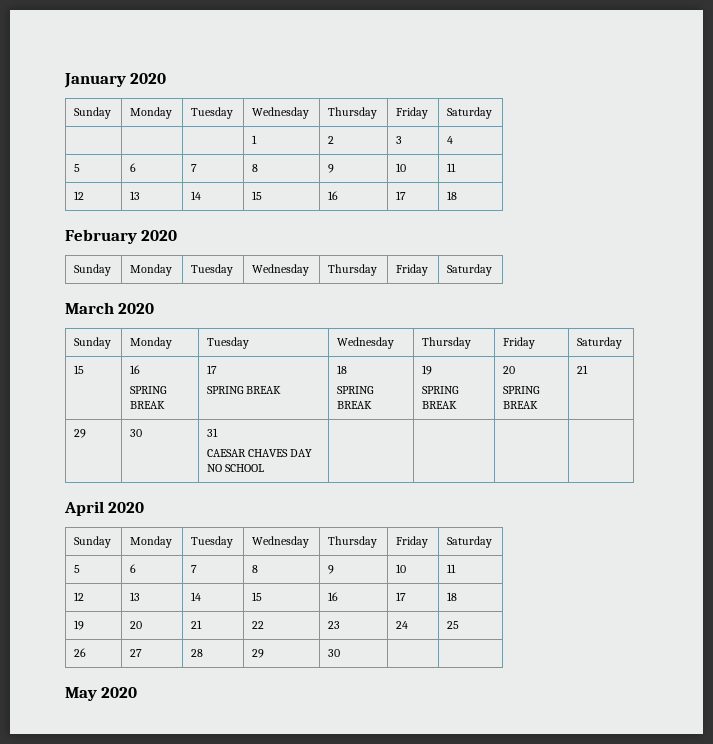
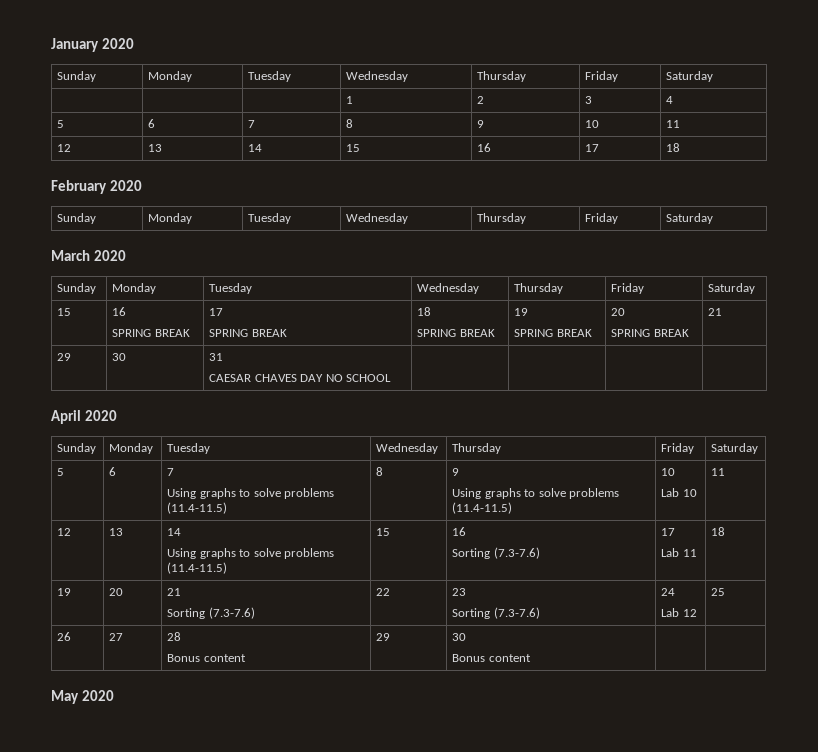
  April 2020
  Sunday | Monday | Tuesday | Wednesday | Thursday | Friday | Saturday
- 5 | 6 | 7 | 8 | 9 | 10 | 11
- 12 | 13 | 14 | 15 | 16 | 17 | 18
+ 5 | 6 | 7
+ Using graphs to solve problems (11.4-11.5) | 8 | 9
+ Using graphs to solve problems (11.4-11.5) | 10
+ Lab 10 | 11
+ 12 | 13 | 14
+ Using graphs to solve problems (11.4-11.5) | 15 | 16
+ Sorting (7.3-7.6) | 17
+ Lab 11 | 18
- 19 | 20 | 21 | 22 | 23 | 24 | 25
+ 19 | 20 | 21
+ Sorting (7.3-7.6) | 22 | 23
+ Sorting (7.3-7.6) | 24
+ Lab 12 | 25
- 26 | 27 | 28 | 29 | 30 | |
+ 26 | 27 | 28
+ Bonus content | 29 | 30
+ Bonus content | |

